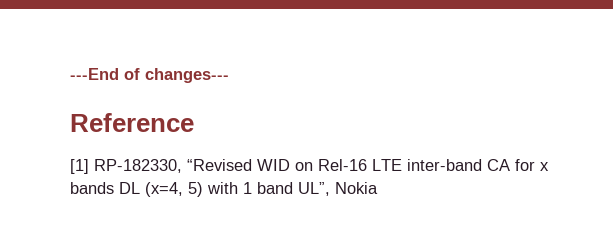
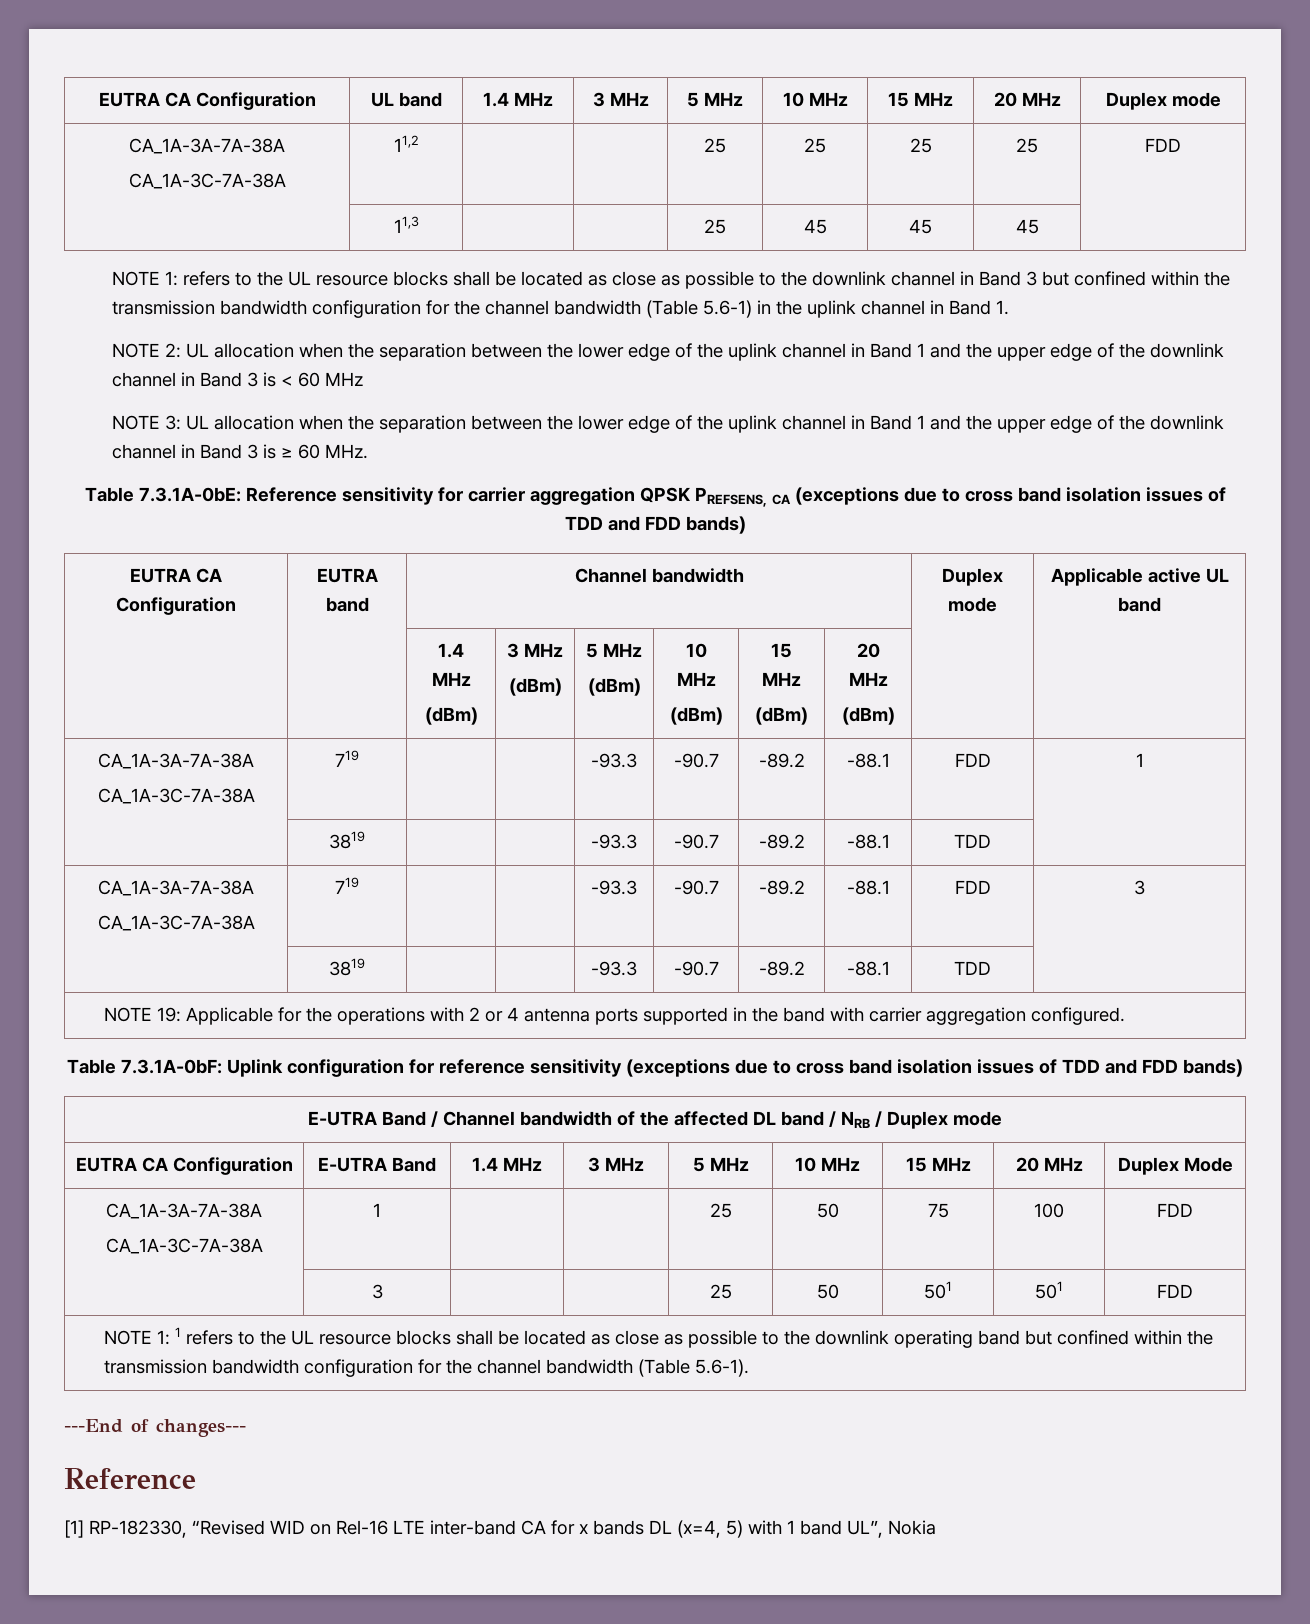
+ EUTRA CA Configuration | UL band | 1.4 MHz | 3 MHz | 5 MHz | 10 MHz | 15 MHz | 20 MHz | Duplex mode
+ CA_1A-3A-7A-38A
+ CA_1A-3C-7A-38A | 11,2 | | | 25 | 25 | 25 | 25 | FDD
+ | 11,3 | | | 25 | 45 | 45 | 45 |
+ NOTE 1: refers to the UL resource blocks shall be located as close as possible to the downlink channel in Band 3 but confined within the transmission bandwidth configuration for the channel bandwidth (Table 5.6-1) in the uplink channel in Band 1.
+ NOTE 2: UL allocation when the separation between the lower edge of the uplink channel in Band 1 and the upper edge of the downlink channel in Band 3 is < 60 MHz
+ NOTE 3: UL allocation when the separation between the lower edge of the uplink channel in Band 1 and the upper edge of the downlink channel in Band 3 is ≥ 60 MHz.
+ Table 7.3.1A-0bE: Reference sensitivity for carrier aggregation QPSK PREFSENS, CA (exceptions due to cross band isolation issues of TDD and FDD bands)
+ EUTRA CA Configuration | EUTRA band | Channel bandwidth | Duplex mode | Applicable active UL band
+ | | 1.4 MHz
+ (dBm) | 3 MHz
+ (dBm) | 5 MHz
+ (dBm) | 10 MHz
+ (dBm) | 15 MHz
+ (dBm) | 20 MHz
+ (dBm) | |
+ CA_1A-3A-7A-38A
+ CA_1A-3C-7A-38A | 719 | | | -93.3 | -90.7 | -89.2 | -88.1 | FDD | 1
+ | 3819 | | | -93.3 | -90.7 | -89.2 | -88.1 | TDD |
+ CA_1A-3A-7A-38A
+ CA_1A-3C-7A-38A | 719 | | | -93.3 | -90.7 | -89.2 | -88.1 | FDD | 3
+ | 3819 | | | -93.3 | -90.7 | -89.2 | -88.1 | TDD |
+ NOTE 19: Applicable for the operations with 2 or 4 antenna ports supported in the band with carrier aggregation configured.
+ Table 7.3.1A-0bF: Uplink configuration for reference sensitivity (exceptions due to cross band isolation issues of TDD and FDD bands)
+ E-UTRA Band / Channel bandwidth of the affected DL band / NRB / Duplex mode
+ EUTRA CA Configuration | E-UTRA Band | 1.4 MHz | 3 MHz | 5 MHz | 10 MHz | 15 MHz | 20 MHz | Duplex Mode
+ CA_1A-3A-7A-38A
+ CA_1A-3C-7A-38A | 1 | | | 25 | 50 | 75 | 100 | FDD
+ | 3 | | | 25 | 50 | 501 | 501 | FDD
+ NOTE 1: 1 refers to the UL resource blocks shall be located as close as possible to the downlink operating band but confined within the transmission bandwidth configuration for the channel bandwidth (Table 5.6-1).

